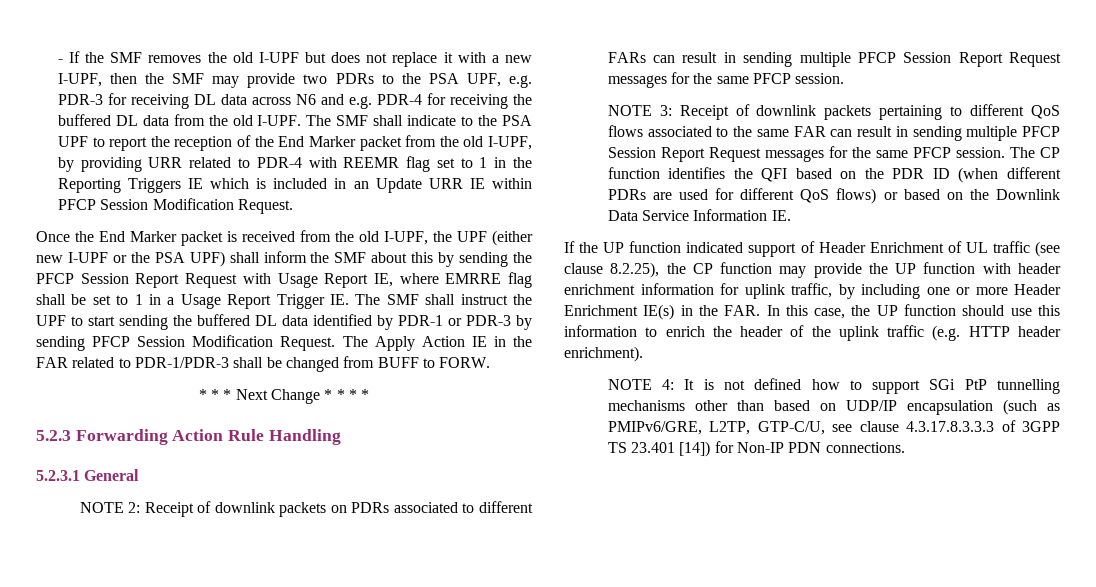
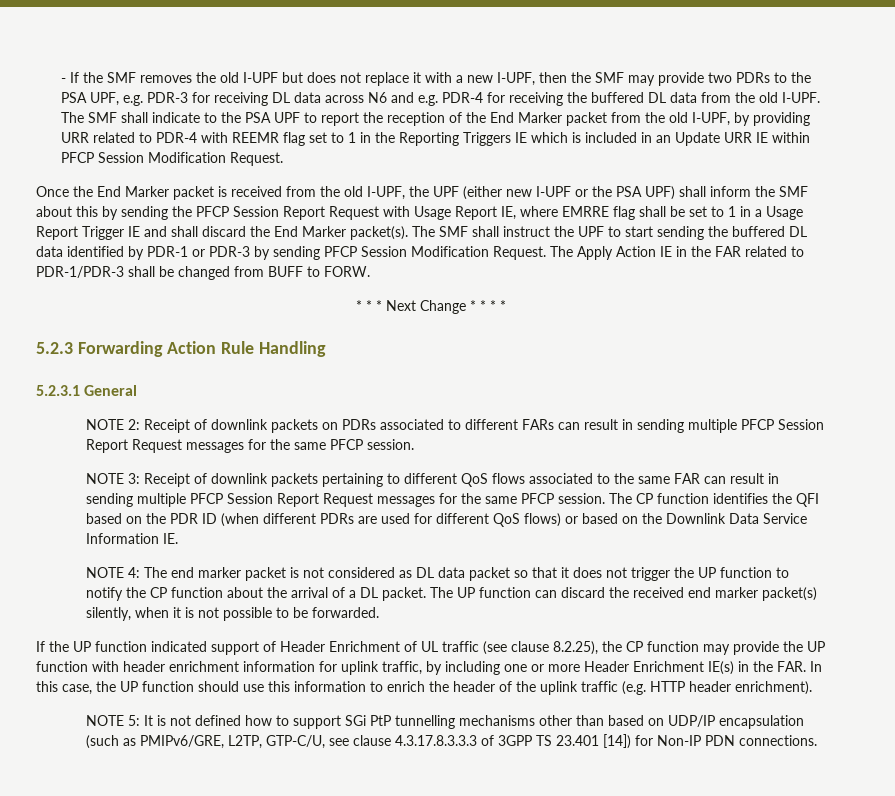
- Once the End Marker packet is received from the old I-UPF, the UPF (either new I-UPF or the PSA UPF) shall inform the SMF about this by sending the PFCP Session Report Request with Usage Report IE, where EMRRE flag shall be set to 1 in a Usage Report Trigger IE. The SMF shall instruct the UPF to start sending the buffered DL data identified by PDR-1 or PDR-3 by sending PFCP Session Modification Request.
+ Once the End Marker packet is received from the old I-UPF, the UPF (either new I-UPF or the PSA UPF) shall inform the SMF about this by sending the PFCP Session Report Request with Usage Report IE, where EMRRE flag shall be set to 1 in a Usage Report Trigger IE and shall discard the End Marker packet(s). The SMF shall instruct the UPF to start sending the buffered DL data identified by PDR-1 or PDR-3 by sending PFCP Session Modification Request.
+ NOTE 4: The end marker packet is not considered as DL data packet so that it does not trigger the UP function to notify the CP function about the arrival of a DL packet. The UP function can discard the received end marker packet(s) silently, when it is not possible to be forwarded.
- NOTE 4: It is not defined how to support SGi PtP tunnelling mechanisms other than based on UDP/IP encapsulation (such as PMIPv6/GRE, L2TP, GTP-C/U, see clause 4.3.17.8.3.3.3 of 3GPP TS 23.401 [14]) for Non-IP PDN connections.
+ NOTE 5: It is not defined how to support SGi PtP tunnelling mechanisms other than based on UDP/IP encapsulation (such as PMIPv6/GRE, L2TP, GTP-C/U, see clause 4.3.17.8.3.3.3 of 3GPP TS 23.401 [14]) for Non-IP PDN connections.

